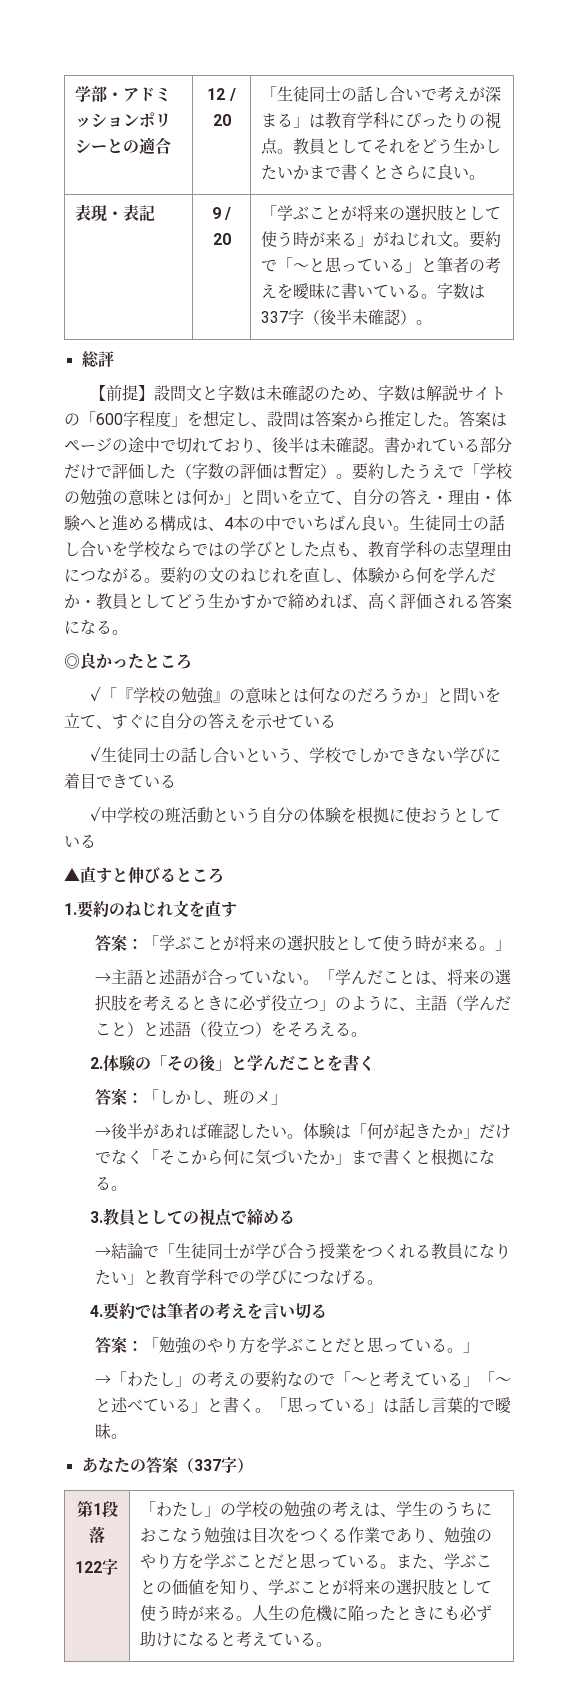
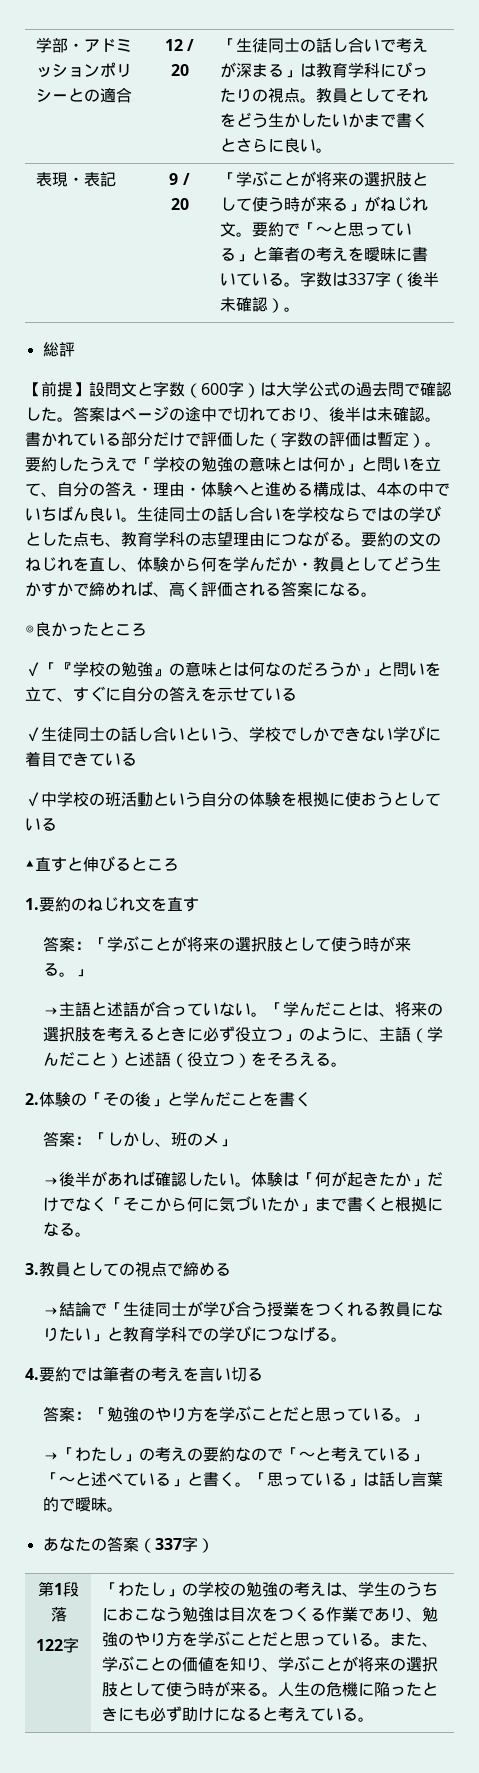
- 【前提】設問文と字数は未確認のため、字数は解説サイトの「600字程度」を想定し、設問は答案から推定した。
+ 【前提】設問文と字数（600字）は大学公式の過去問で確認した。

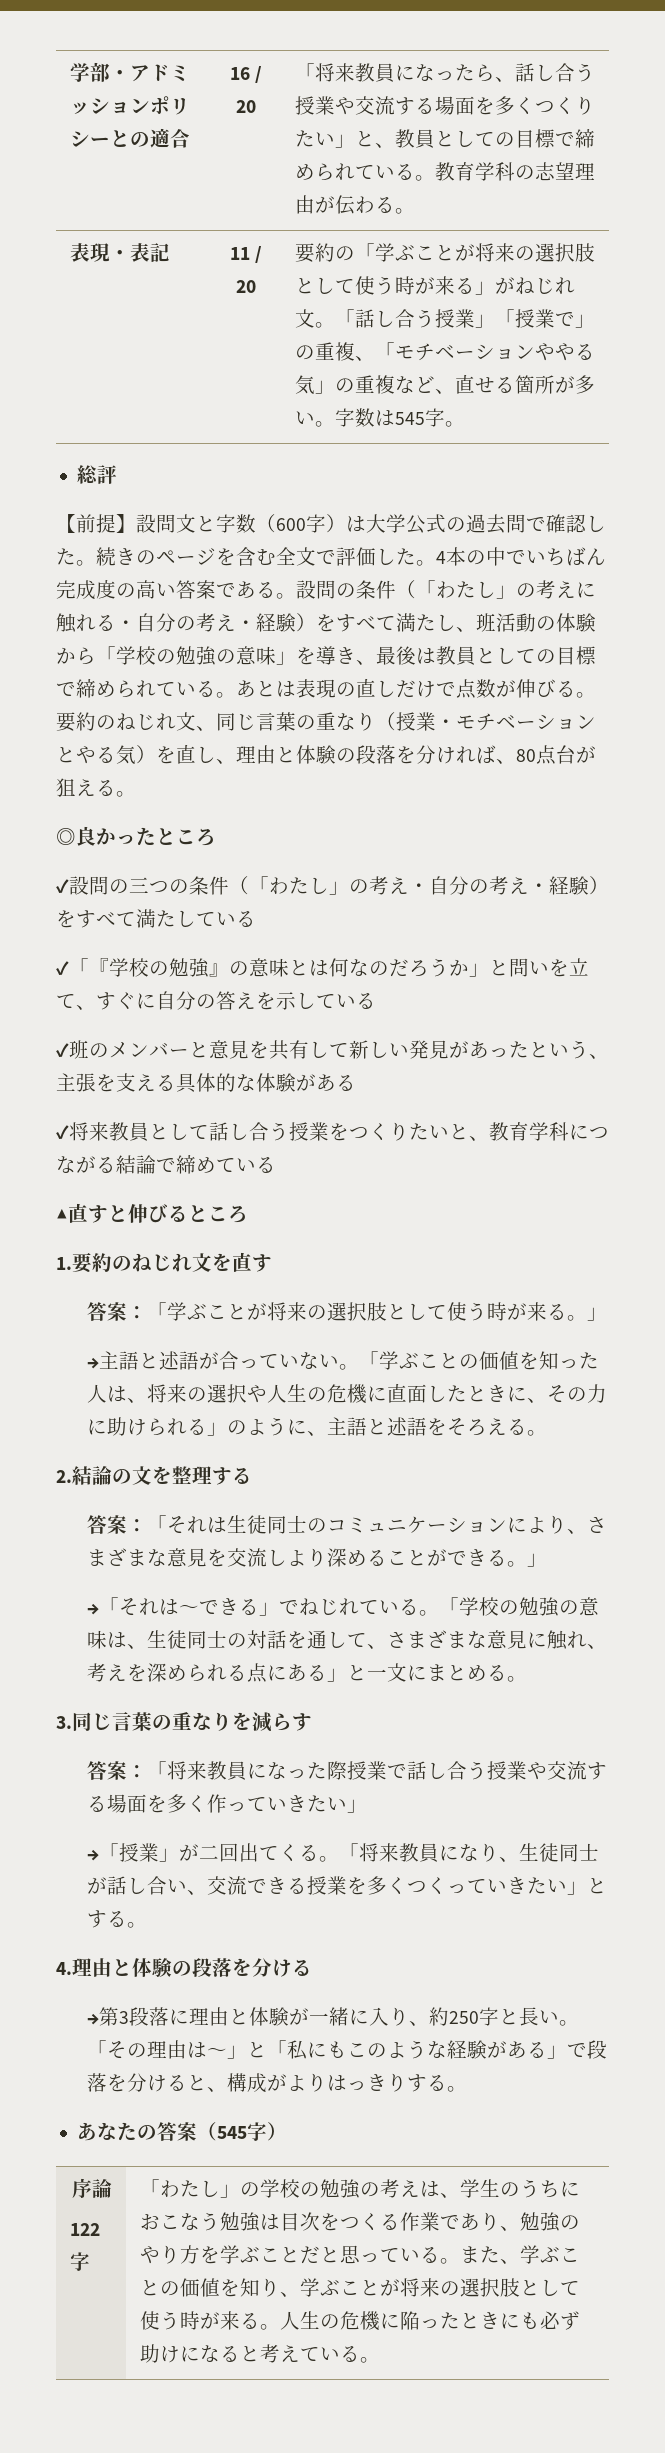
- 12 / 20 | 「生徒同士の話し合いで考えが深まる」は教育学科にぴったりの視点。教員としてそれをどう生かしたいかまで書くとさらに良い。
+ 16 / 20 | 「将来教員になったら、話し合う授業や交流する場面を多くつくりたい」と、教員としての目標で締められている。教育学科の志望理由が伝わる。
- 9 / 20 | 「学ぶことが将来の選択肢として使う時が来る」がねじれ文。
+ 11 / 20 | 要約の「学ぶことが将来の選択肢として使う時が来る」がねじれ文。
- 要約で「〜と思っている」と筆者の考えを曖昧に書いている。字数は337字（後半未確認）。
+ 「話し合う授業」「授業で」の重複、「モチベーションややる気」の重複など、直せる箇所が多い。字数は545字。
- 答案はページの途中で切れており、後半は未確認。書かれている部分だけで評価した（字数の評価は暫定）。要約したうえで「学校の勉強の意味とは何か」と問いを立て、自分の答え・理由・体験へと進める構成は、4本の中でいちばん良い。生徒同士の話し合いを学校ならではの学びとした点も、教育学科の志望理由につながる。要約の文のねじれを直し、体験から何を学んだか・教員としてどう生かすかで締めれば、高く評価される答案になる。
+ 続きのページを含む全文で評価した。4本の中でいちばん完成度の高い答案である。設問の条件（「わたし」の考えに触れる・自分の考え・経験）をすべて満たし、班活動の体験から「学校の勉強の意味」を導き、最後は教員としての目標で締められている。あとは表現の直しだけで点数が伸びる。要約のねじれ文、同じ言葉の重なり（授業・モチベーションとやる気）を直し、理由と体験の段落を分ければ、80点台が狙える。
+ ✓設問の三つの条件（「わたし」の考え・自分の考え・経験）をすべて満たしている
- ✓「『学校の勉強』の意味とは何なのだろうか」と問いを立て、すぐに自分の答えを示せている
- ✓生徒同士の話し合いという、学校でしかできない学びに着目できている
- ✓中学校の班活動という自分の体験を根拠に使おうとしている
+ ✓「『学校の勉強』の意味とは何なのだろうか」と問いを立て、すぐに自分の答えを示している
+ ✓班のメンバーと意見を共有して新しい発見があったという、主張を支える具体的な体験がある
+ ✓将来教員として話し合う授業をつくりたいと、教育学科につながる結論で締めている
- 「学んだことは、将来の選択肢を考えるときに必ず役立つ」のように、主語（学んだこと）と述語（役立つ）をそろえる。
- 2.体験の「その後」と学んだことを書く
- 答案：「しかし、班のメ」
- →後半があれば確認したい。体験は「何が起きたか」だけでなく「そこから何に気づいたか」まで書くと根拠になる。
- 3.教員としての視点で締める
- →結論で「生徒同士が学び合う授業をつくれる教員になりたい」と教育学科での学びにつなげる。
- 4.要約では筆者の考えを言い切る
- 答案：「勉強のやり方を学ぶことだと思っている。」
- →「わたし」の考えの要約なので「〜と考えている」「〜と述べている」と書く。「思っている」は話し言葉的で曖昧。
+ 「学ぶことの価値を知った人は、将来の選択や人生の危機に直面したときに、その力に助けられる」のように、主語と述語をそろえる。
+ 2.結論の文を整理する
+ 答案：「それは生徒同士のコミュニケーションにより、さまざまな意見を交流しより深めることができる。」
+ →「それは〜できる」でねじれている。「学校の勉強の意味は、生徒同士の対話を通して、さまざまな意見に触れ、考えを深められる点にある」と一文にまとめる。
+ 3.同じ言葉の重なりを減らす
+ 答案：「将来教員になった際授業で話し合う授業や交流する場面を多く作っていきたい」
+ →「授業」が二回出てくる。「将来教員になり、生徒同士が話し合い、交流できる授業を多くつくっていきたい」とする。
+ 4.理由と体験の段落を分ける
+ →第3段落に理由と体験が一緒に入り、約250字と長い。「その理由は〜」と「私にもこのような経験がある」で段落を分けると、構成がよりはっきりする。
- あなたの答案（337字）
+ あなたの答案（545字）
- 第1段落
+ 序論

